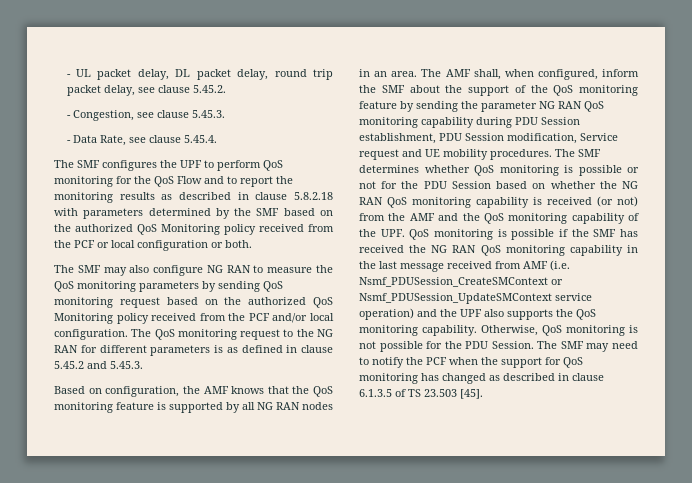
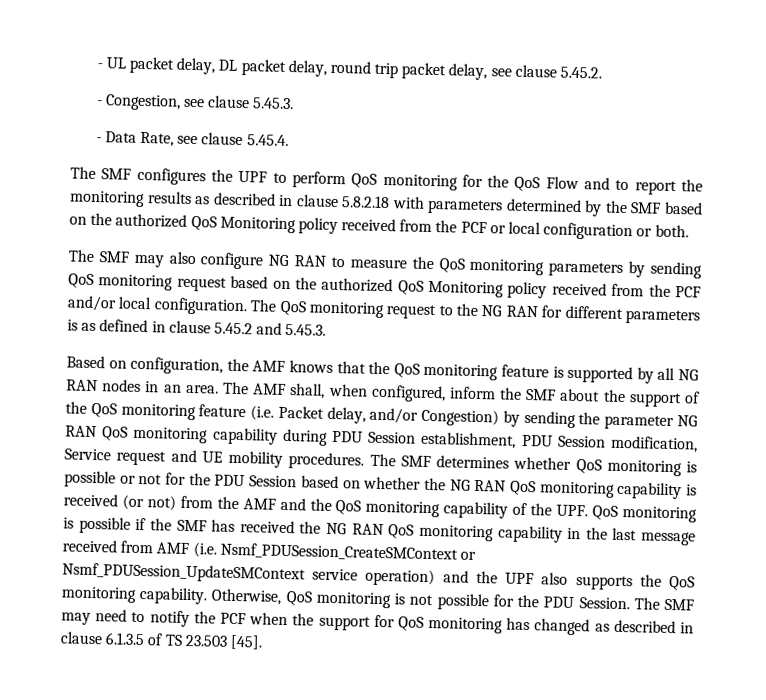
- The AMF shall, when configured, inform the SMF about the support of the QoS monitoring feature by sending the parameter NG RAN QoS monitoring capability during PDU Session establishment, PDU Session modification, Service request and UE mobility procedures.
+ The AMF shall, when configured, inform the SMF about the support of the QoS monitoring feature (i.e. Packet delay, and/or Congestion) by sending the parameter NG RAN QoS monitoring capability during PDU Session establishment, PDU Session modification, Service request and UE mobility procedures.

